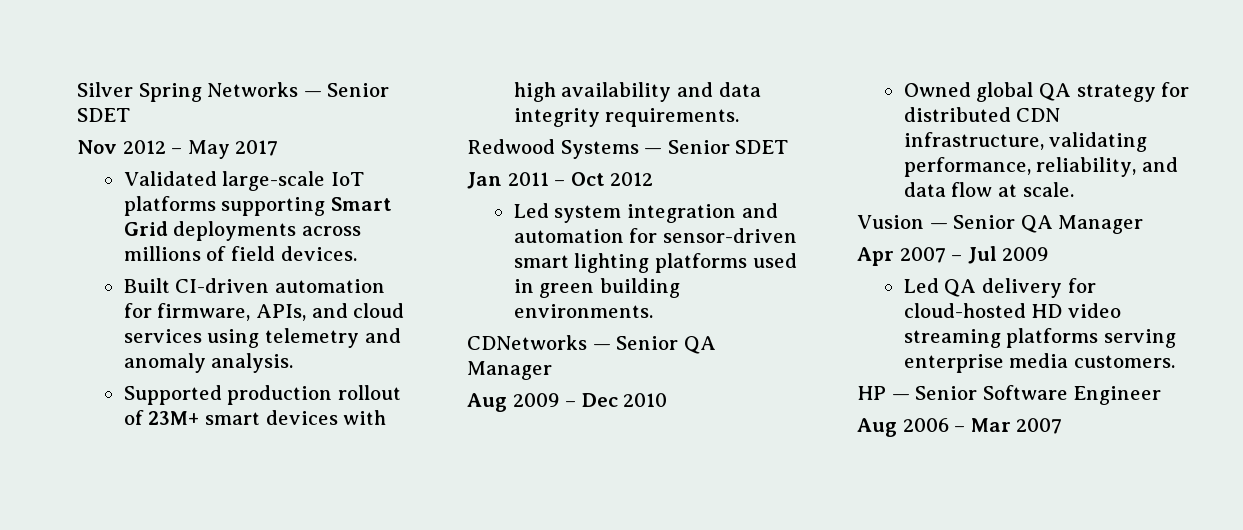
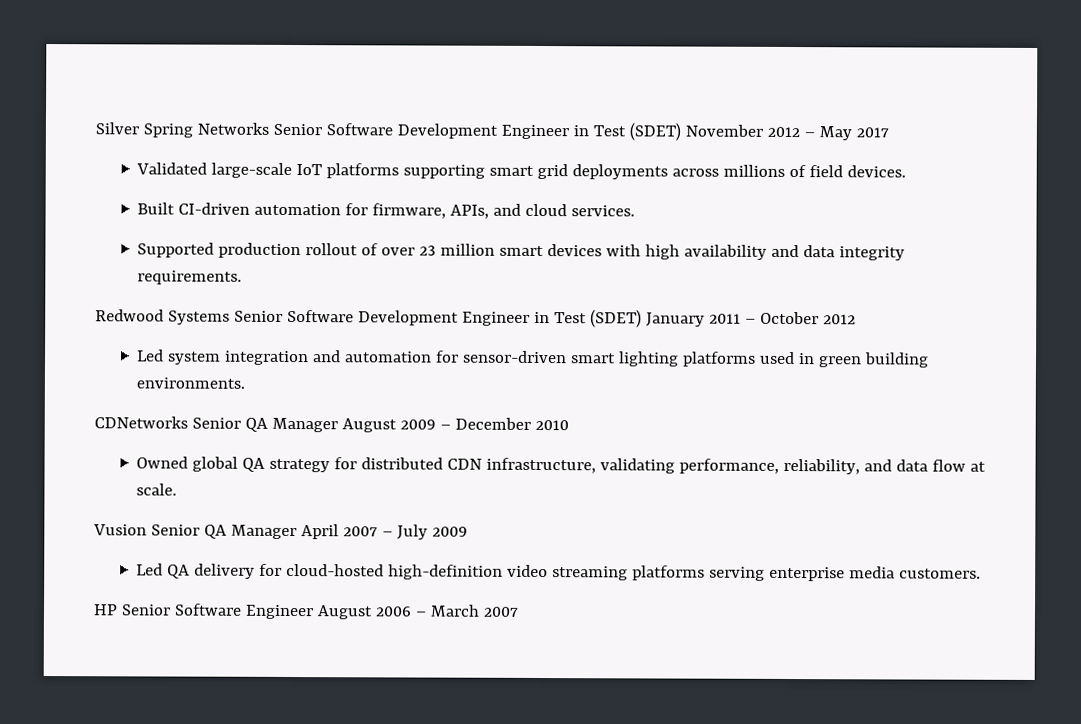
- Silver Spring Networks — Senior SDET
- Nov 2012 – May 2017
+ Silver Spring Networks Senior Software Development Engineer in Test (SDET) November 2012 – May 2017
- Validated large-scale IoT platforms supporting Smart Grid deployments across millions of field devices.
+ Validated large-scale IoT platforms supporting smart grid deployments across millions of field devices.
- Built CI-driven automation for firmware, APIs, and cloud services using telemetry and anomaly analysis.
+ Built CI-driven automation for firmware, APIs, and cloud services.
- Supported production rollout of 23M+ smart devices with high availability and data integrity requirements.
+ Supported production rollout of over 23 million smart devices with high availability and data integrity requirements.
- Redwood Systems — Senior SDET
- Jan 2011 – Oct 2012
+ Redwood Systems Senior Software Development Engineer in Test (SDET) January 2011 – October 2012
- CDNetworks — Senior QA Manager
- Aug 2009 – Dec 2010
+ CDNetworks Senior QA Manager August 2009 – December 2010
- Vusion — Senior QA Manager
- Apr 2007 – Jul 2009
+ Vusion Senior QA Manager April 2007 – July 2009
- Led QA delivery for cloud-hosted HD video streaming platforms serving enterprise media customers.
+ Led QA delivery for cloud-hosted high-definition video streaming platforms serving enterprise media customers.
- HP — Senior Software Engineer
- Aug 2006 – Mar 2007
+ HP Senior Software Engineer August 2006 – March 2007

